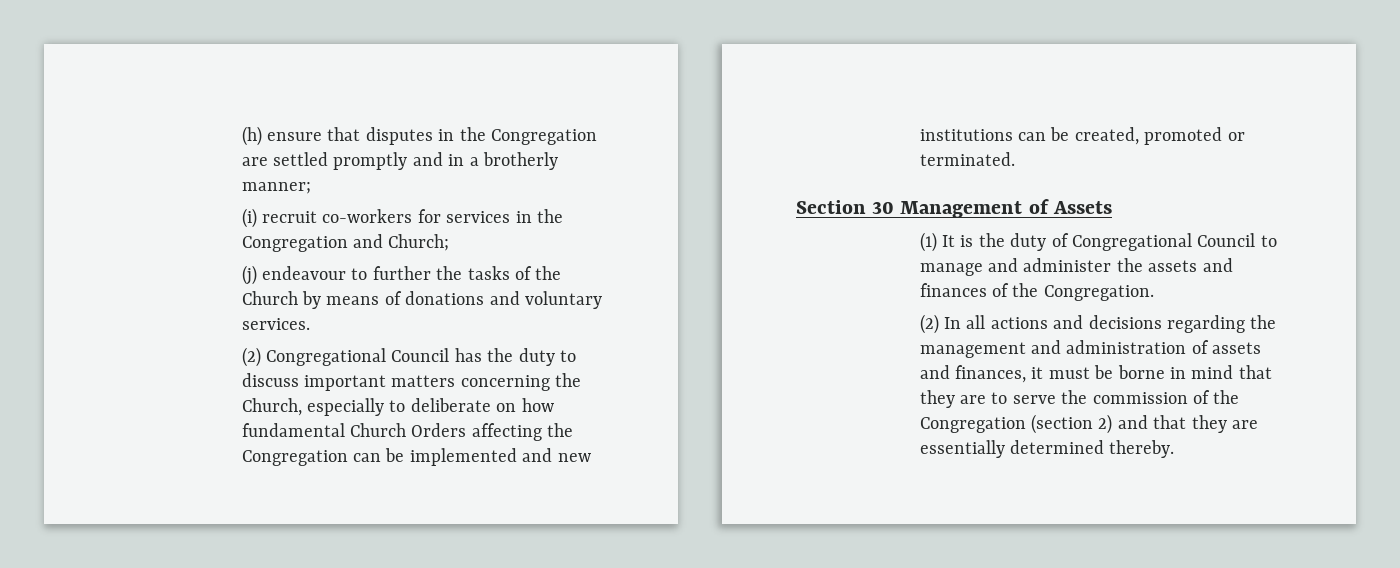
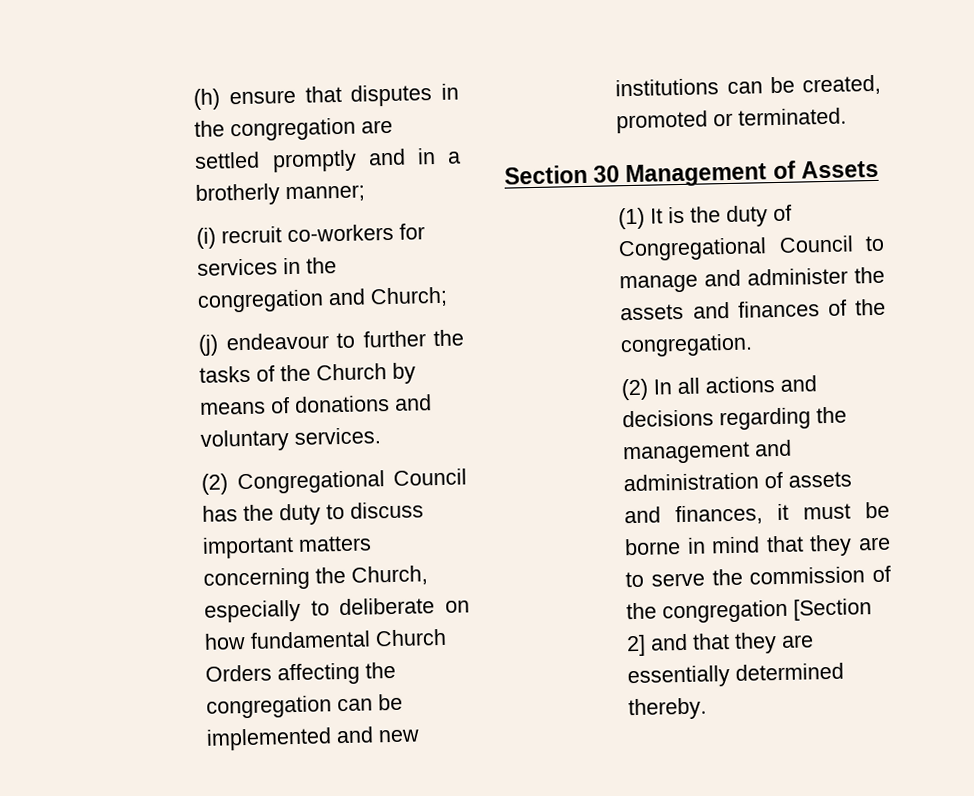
- (h) ensure that disputes in the Congregation are settled promptly and in a brotherly manner;
+ (h) ensure that disputes in the congregation are settled promptly and in a brotherly manner;
- (i) recruit co-workers for services in the Congregation and Church;
+ (i) recruit co-workers for services in the congregation and Church;
- (2) Congregational Council has the duty to discuss important matters concerning the Church, especially to deliberate on how fundamental Church Orders affecting the Congregation can be implemented and new institutions can be created, promoted or terminated.
+ (2) Congregational Council has the duty to discuss important matters concerning the Church, especially to deliberate on how fundamental Church Orders affecting the congregation can be implemented and new institutions can be created, promoted or terminated.
- (1) It is the duty of Congregational Council to manage and administer the assets and finances of the Congregation.
+ (1) It is the duty of Congregational Council to manage and administer the assets and finances of the congregation.
- (2) In all actions and decisions regarding the management and administration of assets and finances, it must be borne in mind that they are to serve the commission of the Congregation (section 2) and that they are essentially determined thereby.
+ (2) In all actions and decisions regarding the management and administration of assets and finances, it must be borne in mind that they are to serve the commission of the congregation [Section 2] and that they are essentially determined thereby.

